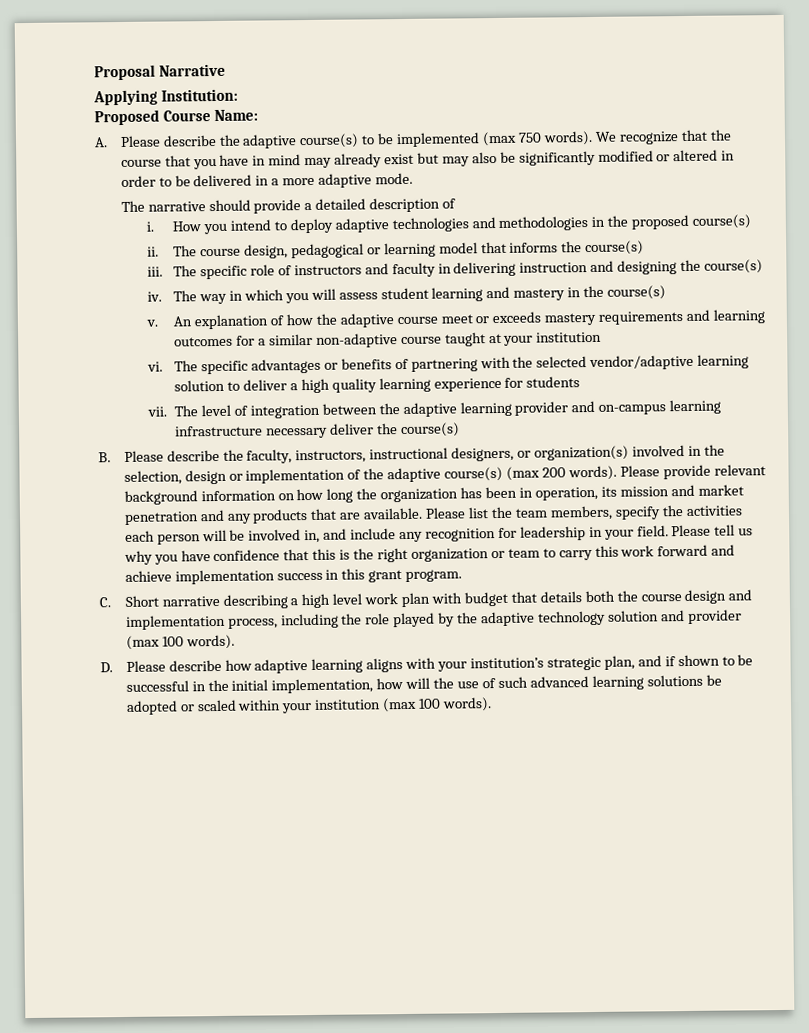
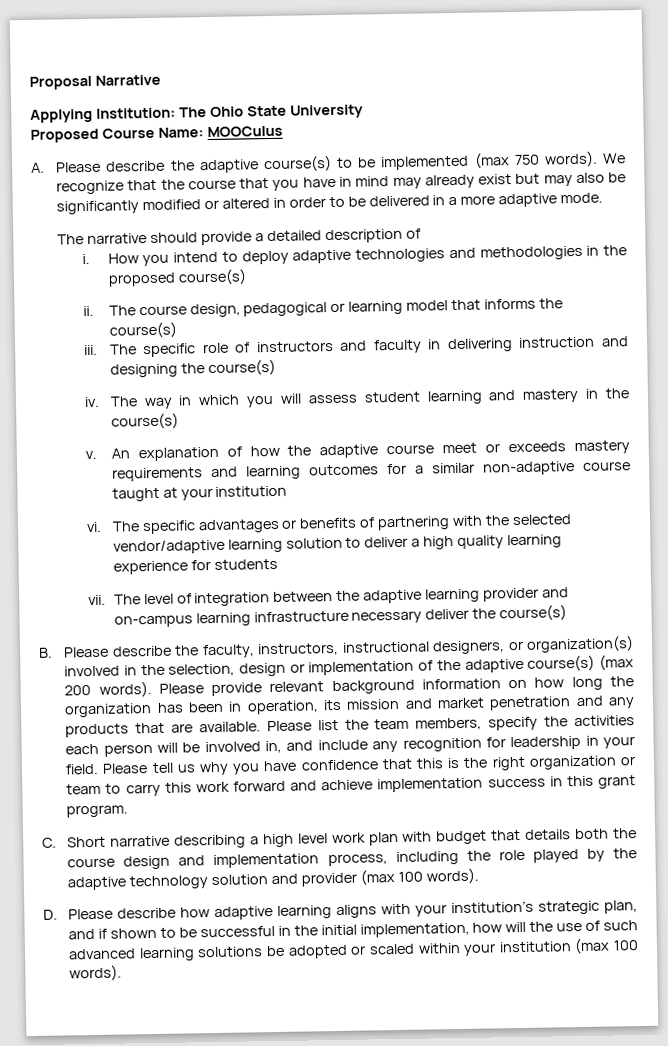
- Applying Institution:
+ Applying Institution: The Ohio State University
- Proposed Course Name:
+ Proposed Course Name: MOOCulus

